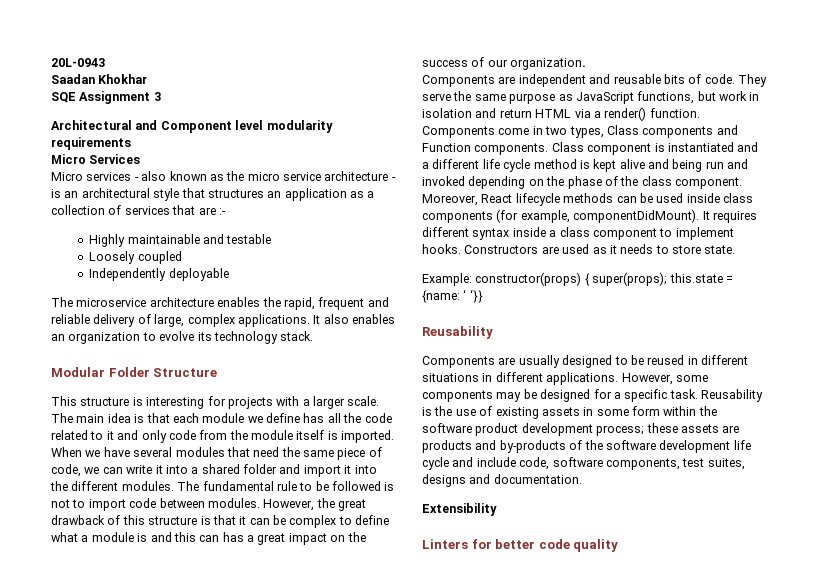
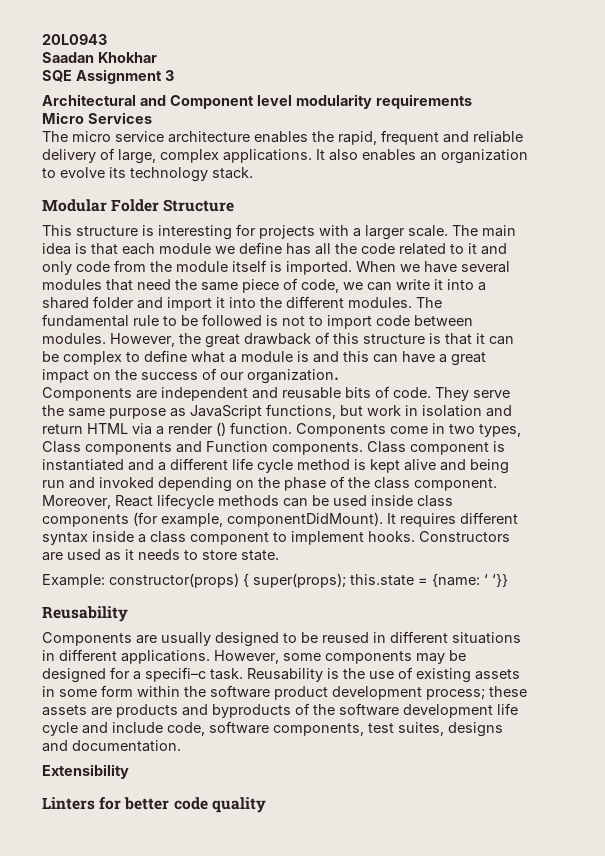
- 20L-0943
+ 20L0943
- Micro services - also known as the micro service architecture - is an architectural style that structures an application as a collection of services that are :-
- Highly maintainable and testable
- Loosely coupled
- Independently deployable
- The microservice architecture enables the rapid, frequent and reliable delivery of large, complex applications.
+ The micro service architecture enables the rapid, frequent and reliable delivery of large, complex applications.
- However, the great drawback of this structure is that it can be complex to define what a module is and this can has a great impact on the success of our organization.
+ However, the great drawback of this structure is that it can be complex to define what a module is and this can have a great impact on the success of our organization.
- They serve the same purpose as JavaScript functions, but work in isolation and return HTML via a render() function.
+ They serve the same purpose as JavaScript functions, but work in isolation and return HTML via a render () function.
- However, some components may be designed for a specific task.
+ However, some components may be designed for a specifi–c task.
- Reusability is the use of existing assets in some form within the software product development process; these assets are products and by-products of the software development life cycle and include code, software components, test suites, designs and documentation.
+ Reusability is the use of existing assets in some form within the software product development process; these assets are products and byproducts of the software development life cycle and include code, software components, test suites, designs and documentation.

